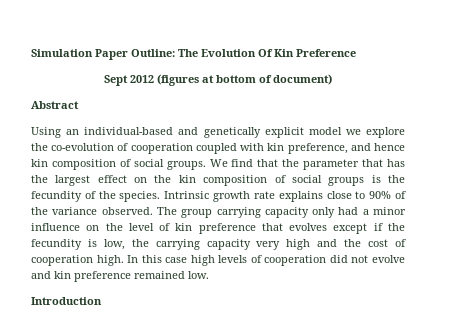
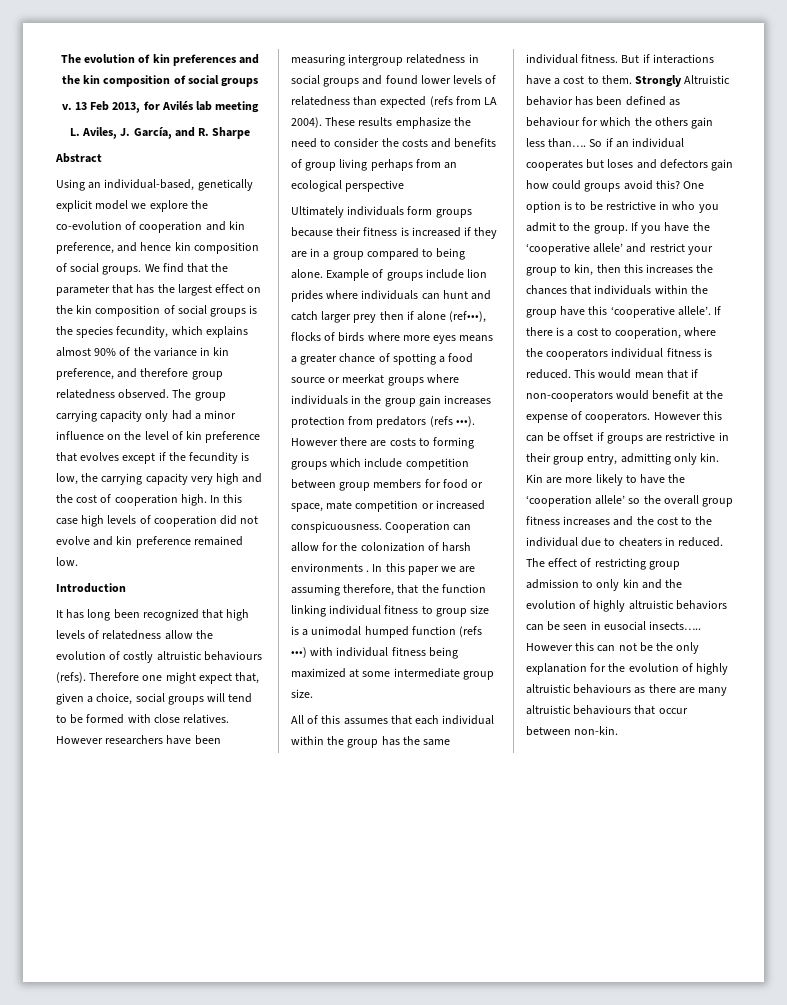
- Simulation Paper Outline: The Evolution Of Kin Preference
- Sept 2012 (figures at bottom of document)
+ The evolution of kin preferences and the kin composition of social groups
+ v. 13 Feb 2013, for Avilés lab meeting
+ L. Aviles, J. García, and R. Sharpe
- Using an individual-based and genetically explicit model we explore the co-evolution of cooperation coupled with kin preference, and hence kin composition of social groups.
+ Using an individual-based, genetically explicit model we explore the co-evolution of cooperation and kin preference, and hence kin composition of social groups.
- We find that the parameter that has the largest effect on the kin composition of social groups is the fecundity of the species. Intrinsic growth rate explains close to 90% of the variance observed.
+ We find that the parameter that has the largest effect on the kin composition of social groups is the species fecundity, which explains almost 90% of the variance in kin preference, and therefore group relatedness observed.
+ It has long been recognized that high levels of relatedness allow the evolution of costly altruistic behaviours (refs). Therefore one might expect that, given a choice, social groups will tend to be formed with close relatives. However researchers have been measuring intergroup relatedness in social groups and found lower levels of relatedness than expected (refs from LA 2004). These results emphasize the need to consider the costs and benefits of group living perhaps from an ecological perspective
+ Ultimately individuals form groups because their fitness is increased if they are in a group compared to being alone. Example of groups include lion prides where individuals can hunt and catch larger prey then if alone (ref•••), flocks of birds where more eyes means a greater chance of spotting a food source or meerkat groups where individuals in the group gain increases protection from predators (refs •••). However there are costs to forming groups which include competition between group members for food or space, mate competition or increased conspicuousness. Cooperation can allow for the colonization of harsh environments . In this paper we are assuming therefore, that the function linking individual fitness to group size is a unimodal humped function (refs •••) with individual fitness being maximized at some intermediate group size.
+ All of this assumes that each individual within the group has the same individual fitness. But if interactions have a cost to them. Strongly Altruistic behavior has been defined as behaviour for which the others gain less than…. So if an individual cooperates but loses and defectors gain how could groups avoid this? One option is to be restrictive in who you admit to the group. If you have the ‘cooperative allele’ and restrict your group to kin, then this increases the chances that individuals within the group have this ‘cooperative allele’. If there is a cost to cooperation, where the cooperators individual fitness is reduced. This would mean that if non-cooperators would benefit at the expense of cooperators. However this can be offset if groups are restrictive in their group entry, admitting only kin. Kin are more likely to have the ‘cooperation allele’ so the overall group fitness increases and the cost to the individual due to cheaters in reduced. The effect of restricting group admission to only kin and the evolution of highly altruistic behaviors can be seen in eusocial insects….. However this can not be the only explanation for the evolution of highly altruistic behaviours as there are many altruistic behaviours that occur between non-kin.

